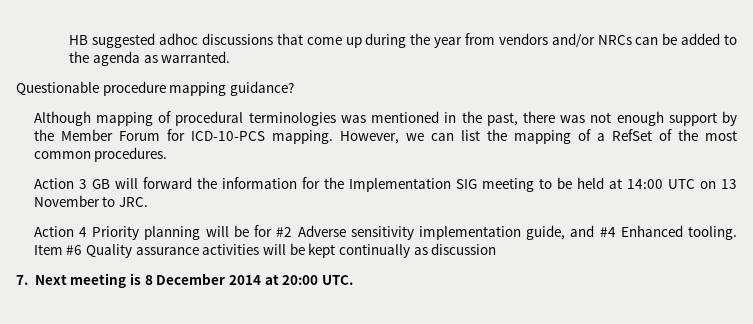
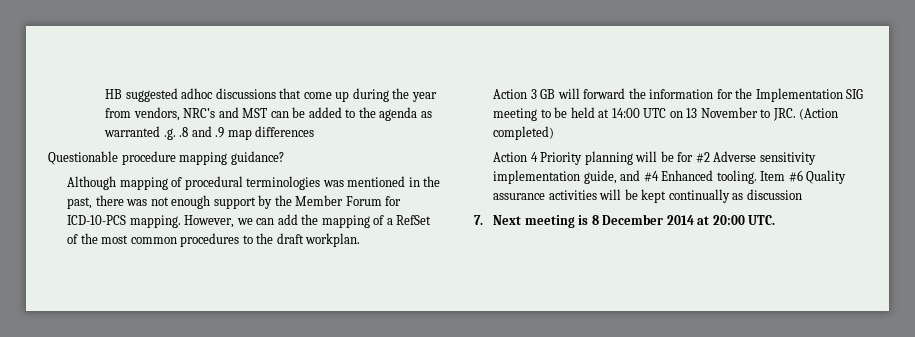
- HB suggested adhoc discussions that come up during the year from vendors and/or NRCs can be added to the agenda as warranted.
+ HB suggested adhoc discussions that come up during the year from vendors, NRC’s and MST can be added to the agenda as warranted .g. .8 and .9 map differences
- However, we can list the mapping of a RefSet of the most common procedures.
+ However, we can add the mapping of a RefSet of the most common procedures to the draft workplan.
- Action 3 GB will forward the information for the Implementation SIG meeting to be held at 14:00 UTC on 13 November to JRC.
+ Action 3 GB will forward the information for the Implementation SIG meeting to be held at 14:00 UTC on 13 November to JRC. (Action completed)

